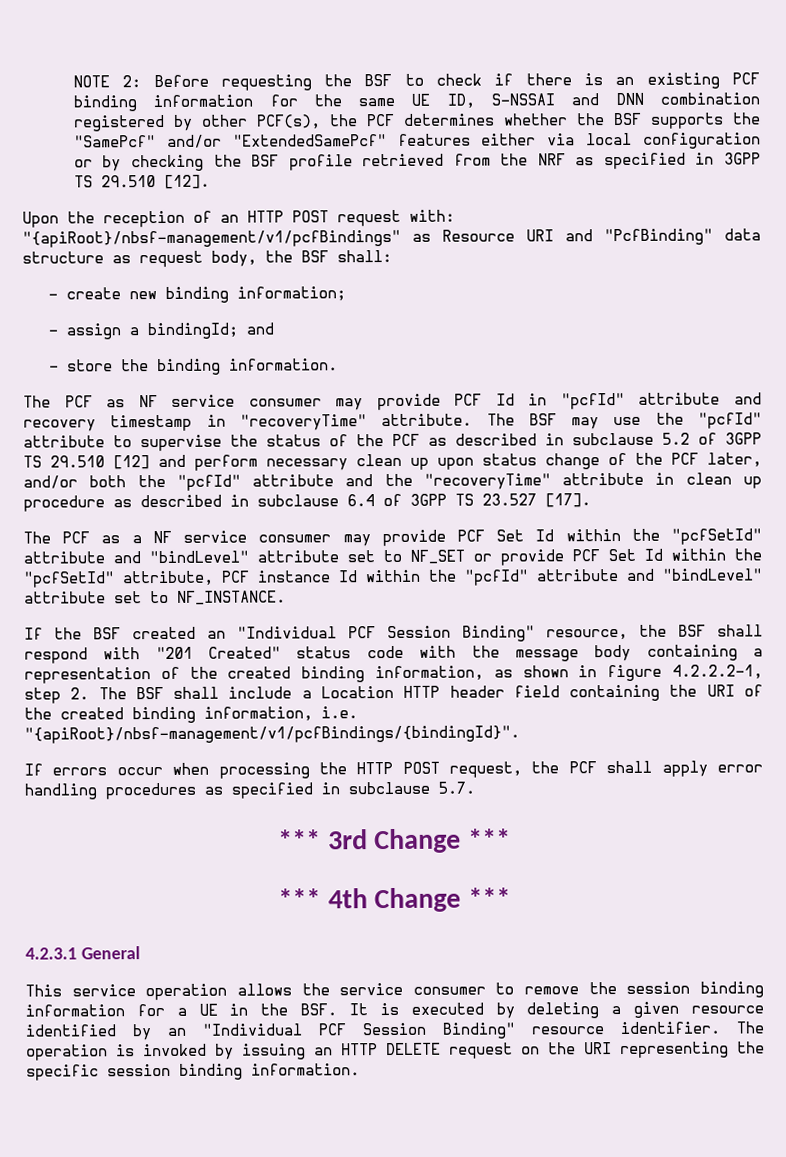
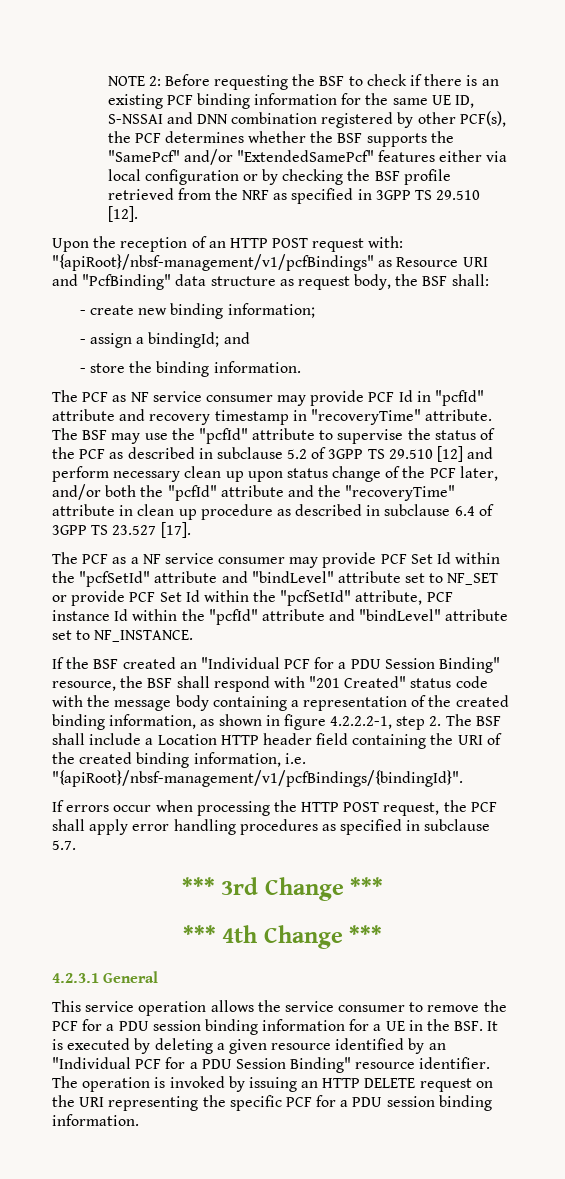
- If the BSF created an "Individual PCF Session Binding" resource, the BSF shall respond with "201 Created" status code with the message body containing a representation of the created binding information, as shown in figure 4.2.2.2-1, step 2. The BSF shall include a Location HTTP header field containing the URI of the created binding information, i.e. "{apiRoot}/nbsf-management/v1/pcfBindings/{bindingId}".
+ If the BSF created an "Individual PCF for a PDU Session Binding" resource, the BSF shall respond with "201 Created" status code with the message body containing a representation of the created binding information, as shown in figure 4.2.2.2-1, step 2. The BSF shall include a Location HTTP header field containing the URI of the created binding information, i.e. "{apiRoot}/nbsf-management/v1/pcfBindings/{bindingId}".
- This service operation allows the service consumer to remove the session binding information for a UE in the BSF. It is executed by deleting a given resource identified by an "Individual PCF Session Binding" resource identifier.
+ This service operation allows the service consumer to remove the PCF for a PDU session binding information for a UE in the BSF. It is executed by deleting a given resource identified by an "Individual PCF for a PDU Session Binding" resource identifier.
- The operation is invoked by issuing an HTTP DELETE request on the URI representing the specific session binding information.
+ The operation is invoked by issuing an HTTP DELETE request on the URI representing the specific PCF for a PDU session binding information.

